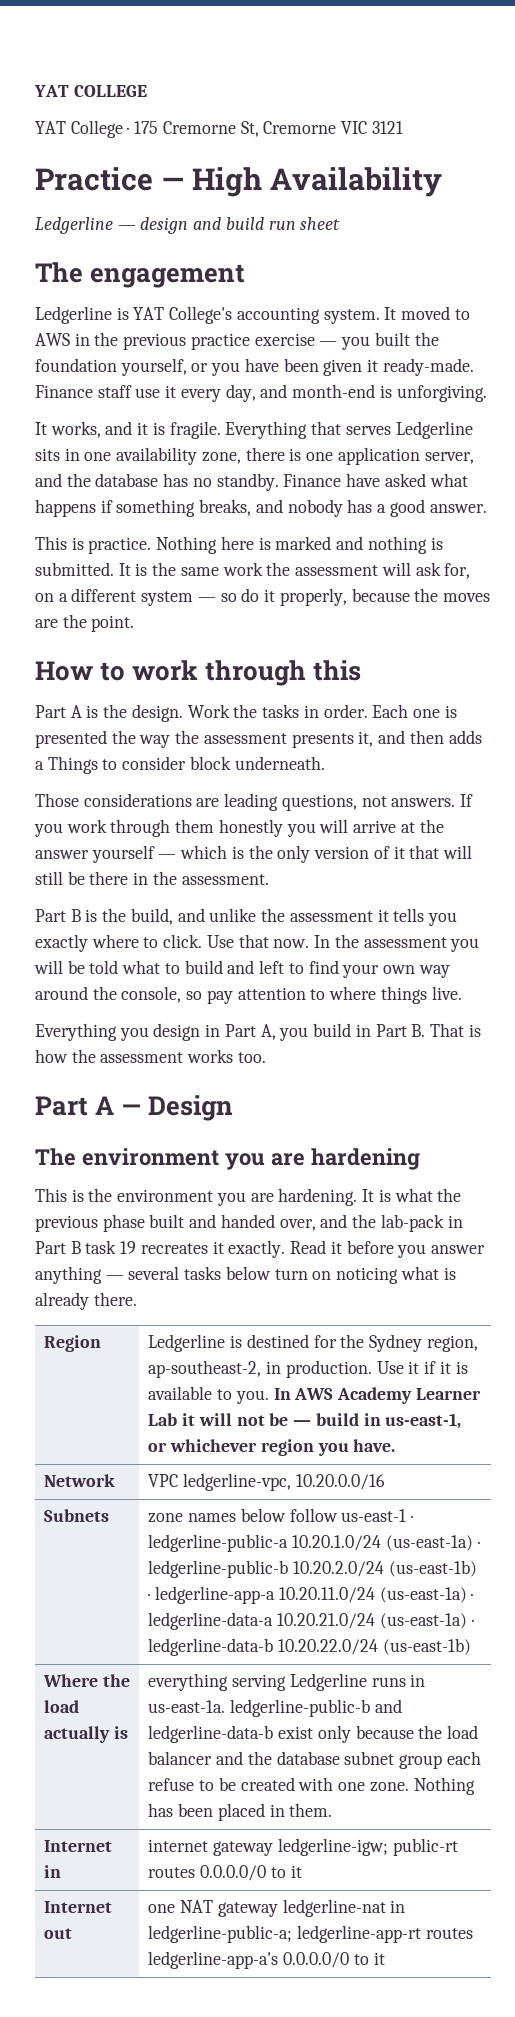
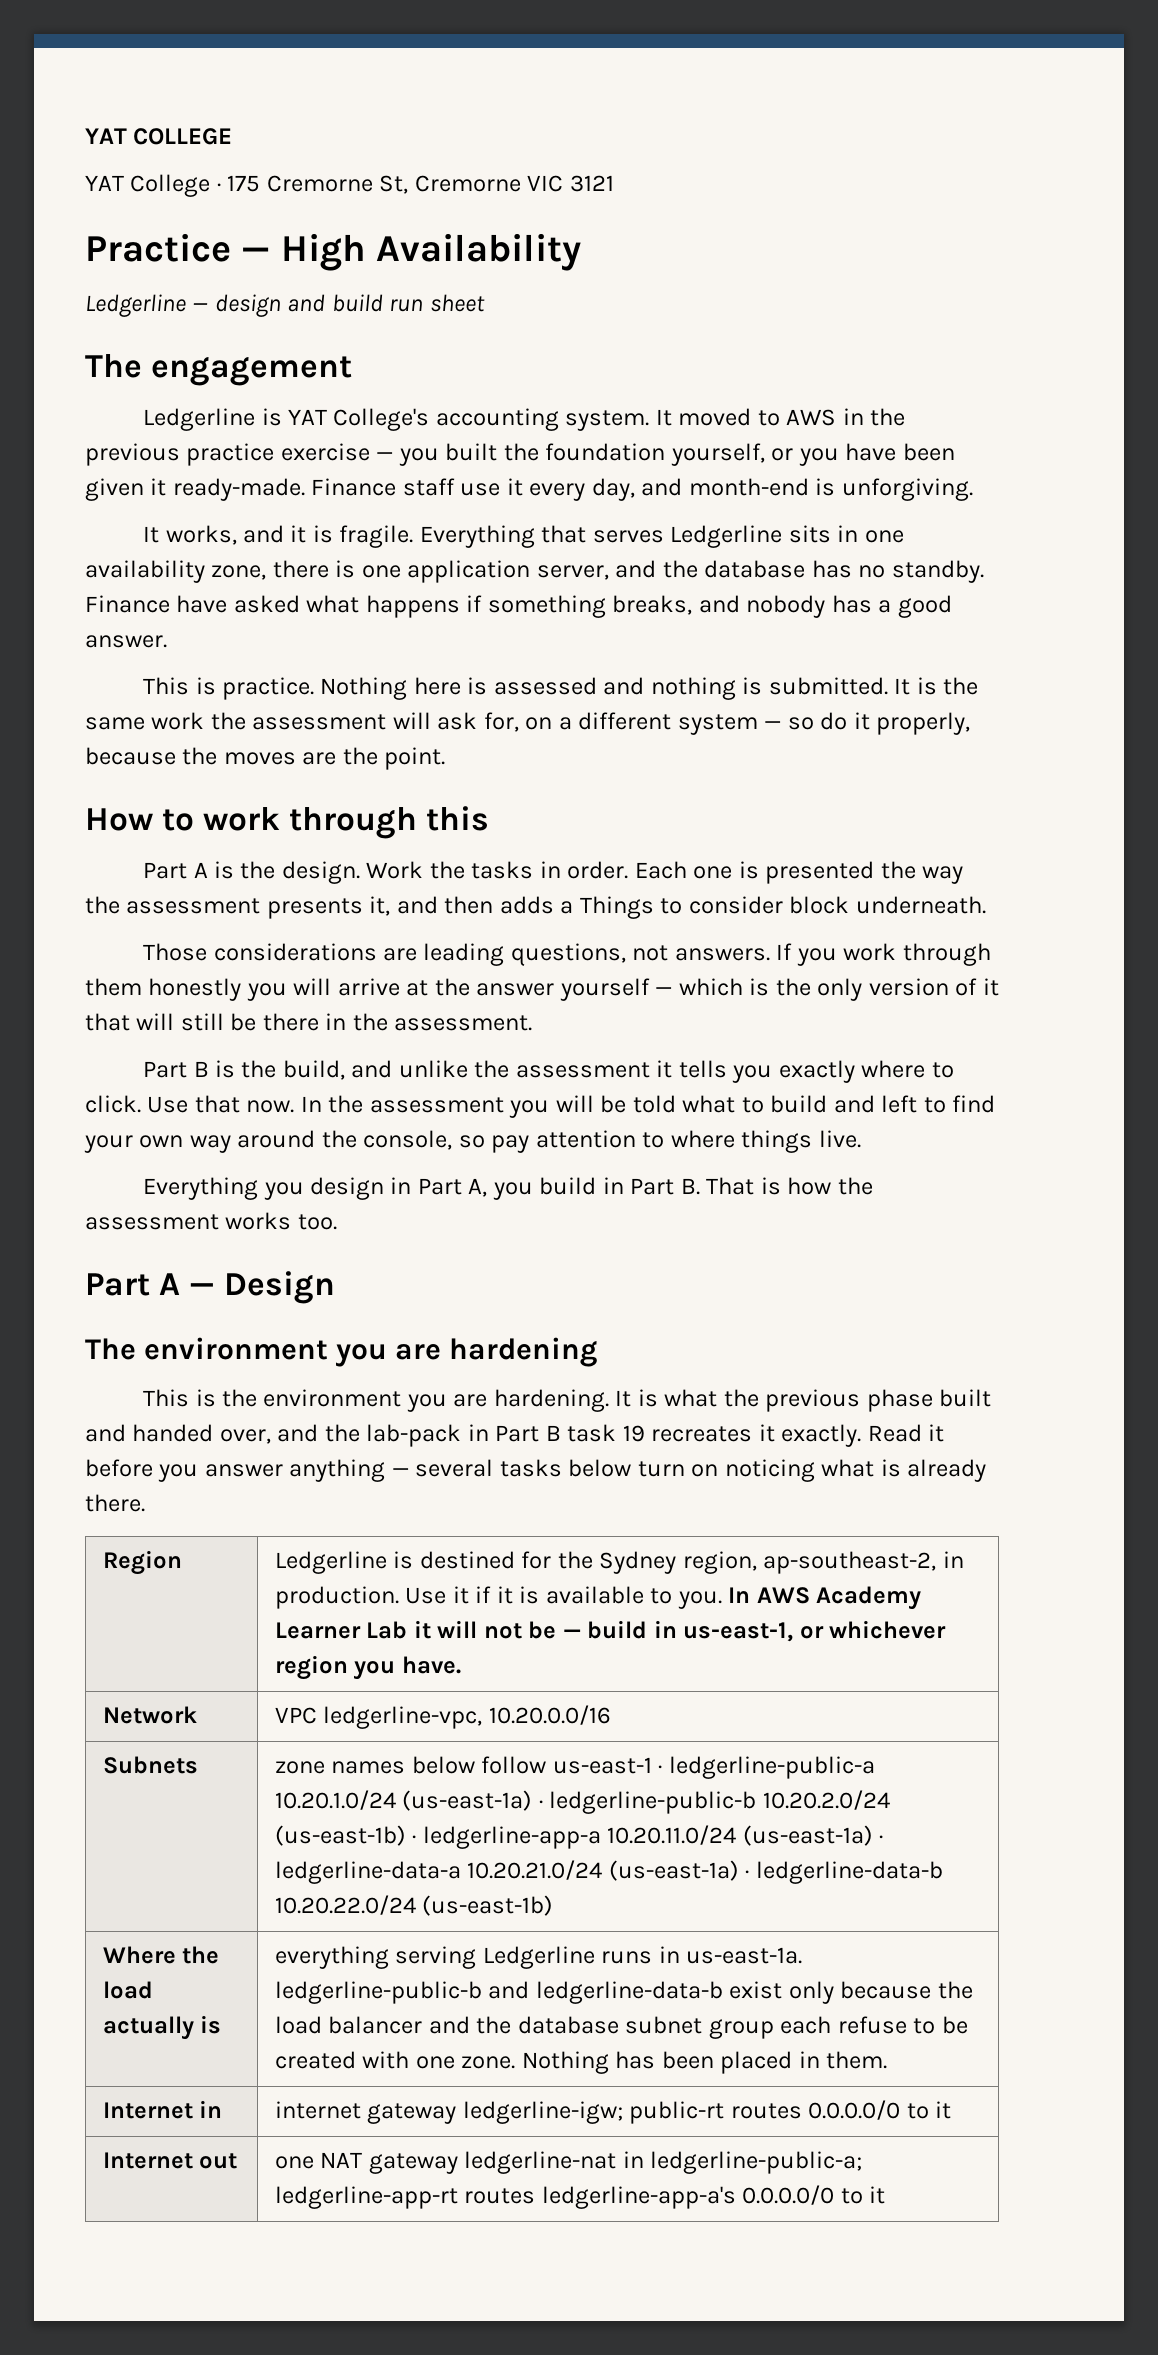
- Nothing here is marked and nothing is submitted.
+ Nothing here is assessed and nothing is submitted.

